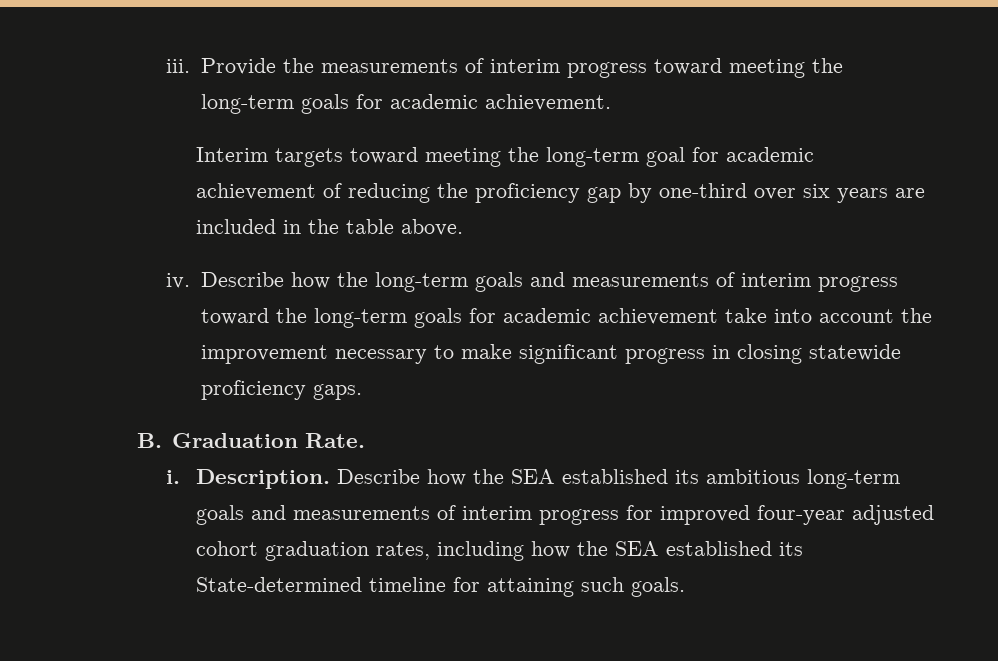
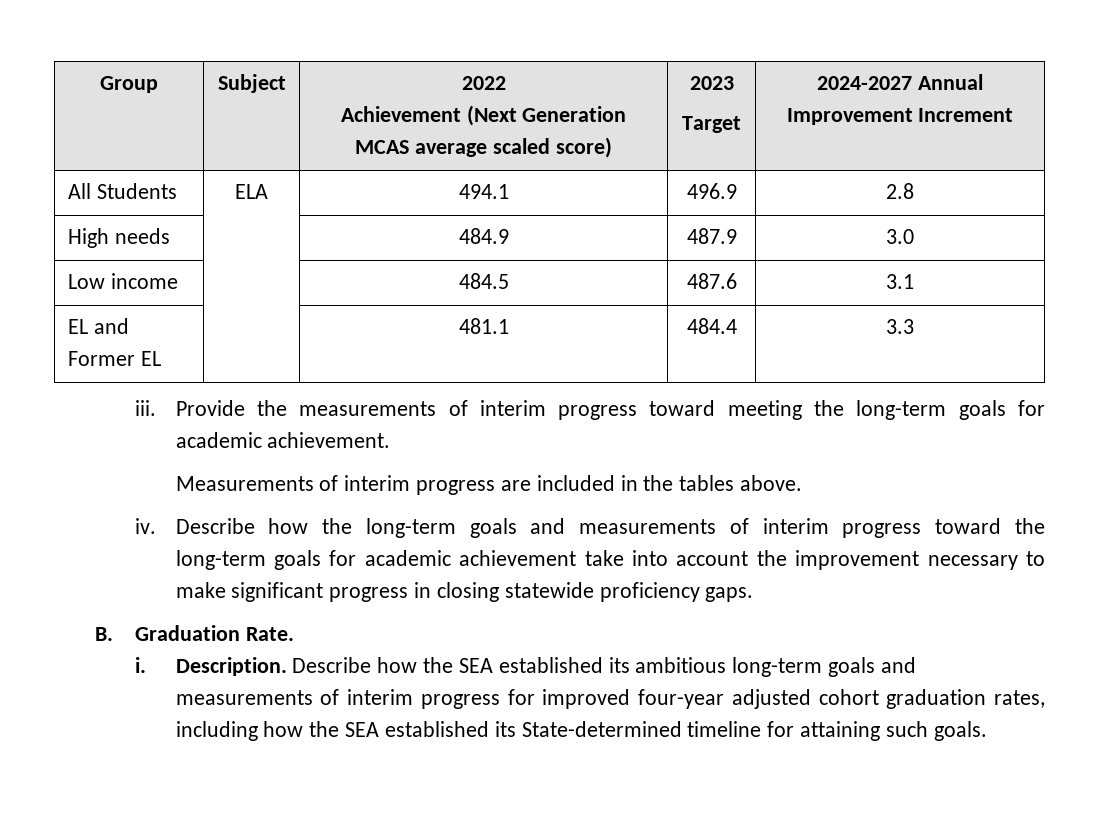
+ Group | Subject | 2022
+ Achievement (Next Generation MCAS average scaled score) | 2023
+ Target | 2024-2027 Annual Improvement Increment
+ All Students | ELA | 494.1 | 496.9 | 2.8
+ High needs | | 484.9 | 487.9 | 3.0
+ Low income | | 484.5 | 487.6 | 3.1
+ EL and Former EL | | 481.1 | 484.4 | 3.3
- Interim targets toward meeting the long-term goal for academic achievement of reducing the proficiency gap by one-third over six years are included in the table above.
+ Measurements of interim progress are included in the tables above.

